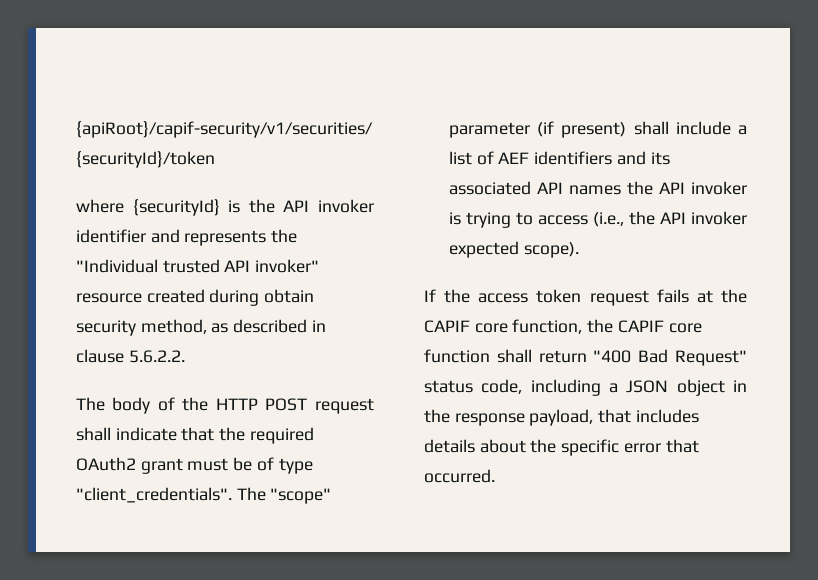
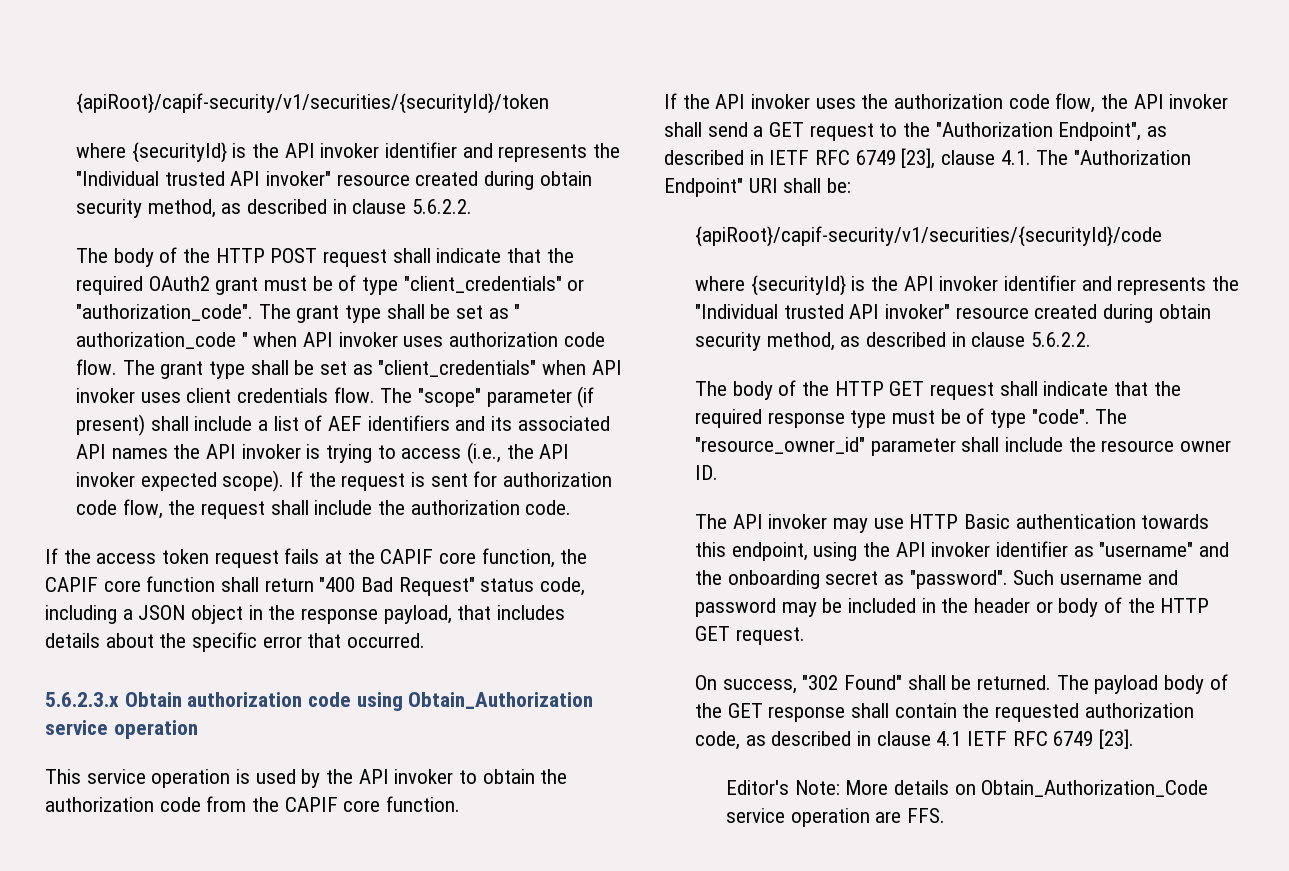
- The body of the HTTP POST request shall indicate that the required OAuth2 grant must be of type "client_credentials".
+ The body of the HTTP POST request shall indicate that the required OAuth2 grant must be of type "client_credentials" or "authorization_code". The grant type shall be set as " authorization_code " when API invoker uses authorization code flow. The grant type shall be set as "client_credentials" when API invoker uses client credentials flow.
+ If the request is sent for authorization code flow, the request shall include the authorization code.
+ 5.6.2.3.x Obtain authorization code using Obtain_Authorization service operation
+ This service operation is used by the API invoker to obtain the authorization code from the CAPIF core function.
+ If the API invoker uses the authorization code flow, the API invoker shall send a GET request to the "Authorization Endpoint", as described in IETF RFC 6749 [23], clause 4.1. The "Authorization Endpoint" URI shall be:
+ {apiRoot}/capif-security/v1/securities/{securityId}/code
+ where {securityId} is the API invoker identifier and represents the "Individual trusted API invoker" resource created during obtain security method, as described in clause 5.6.2.2.
+ The body of the HTTP GET request shall indicate that the required response type must be of type "code". The "resource_owner_id" parameter shall include the resource owner ID.
+ The API invoker may use HTTP Basic authentication towards this endpoint, using the API invoker identifier as "username" and the onboarding secret as "password". Such username and password may be included in the header or body of the HTTP GET request.
+ On success, "302 Found" shall be returned. The payload body of the GET response shall contain the requested authorization code, as described in clause 4.1 IETF RFC 6749 [23].
+ Editor's Note: More details on Obtain_Authorization_Code service operation are FFS.

